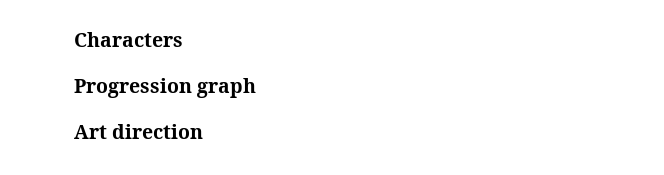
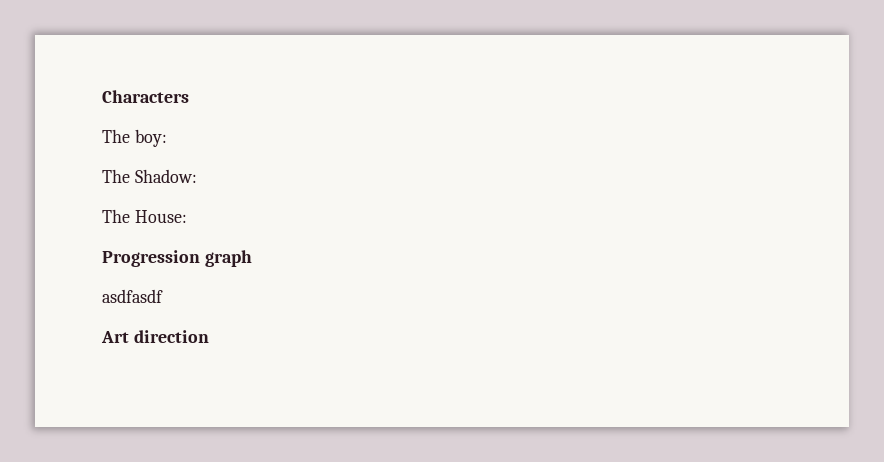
+ The boy:
+ The Shadow:
+ The House:
+ asdfasdf

